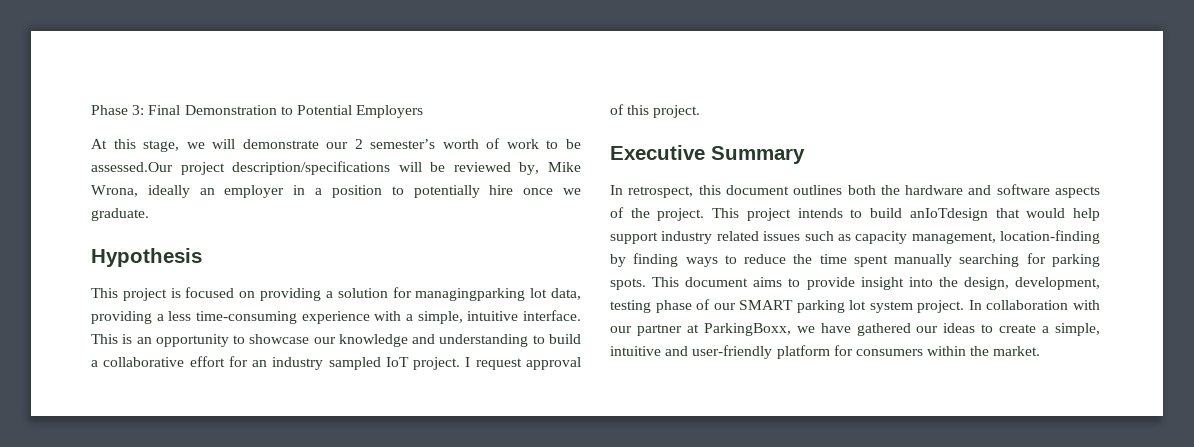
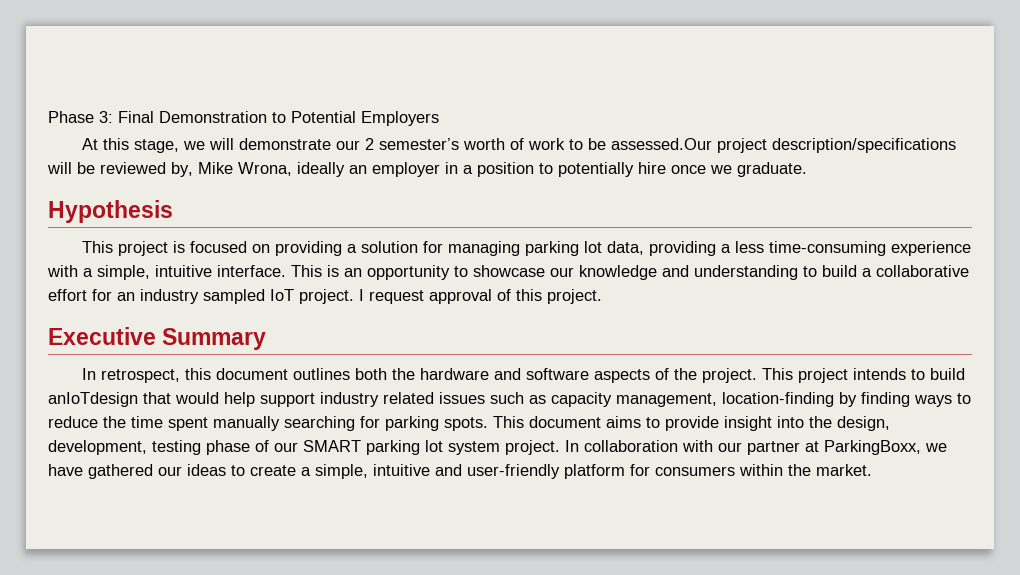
- This project is focused on providing a solution for managingparking lot data, providing a less time-consuming experience with a simple, intuitive interface.
+ This project is focused on providing a solution for managing parking lot data, providing a less time-consuming experience with a simple, intuitive interface.

